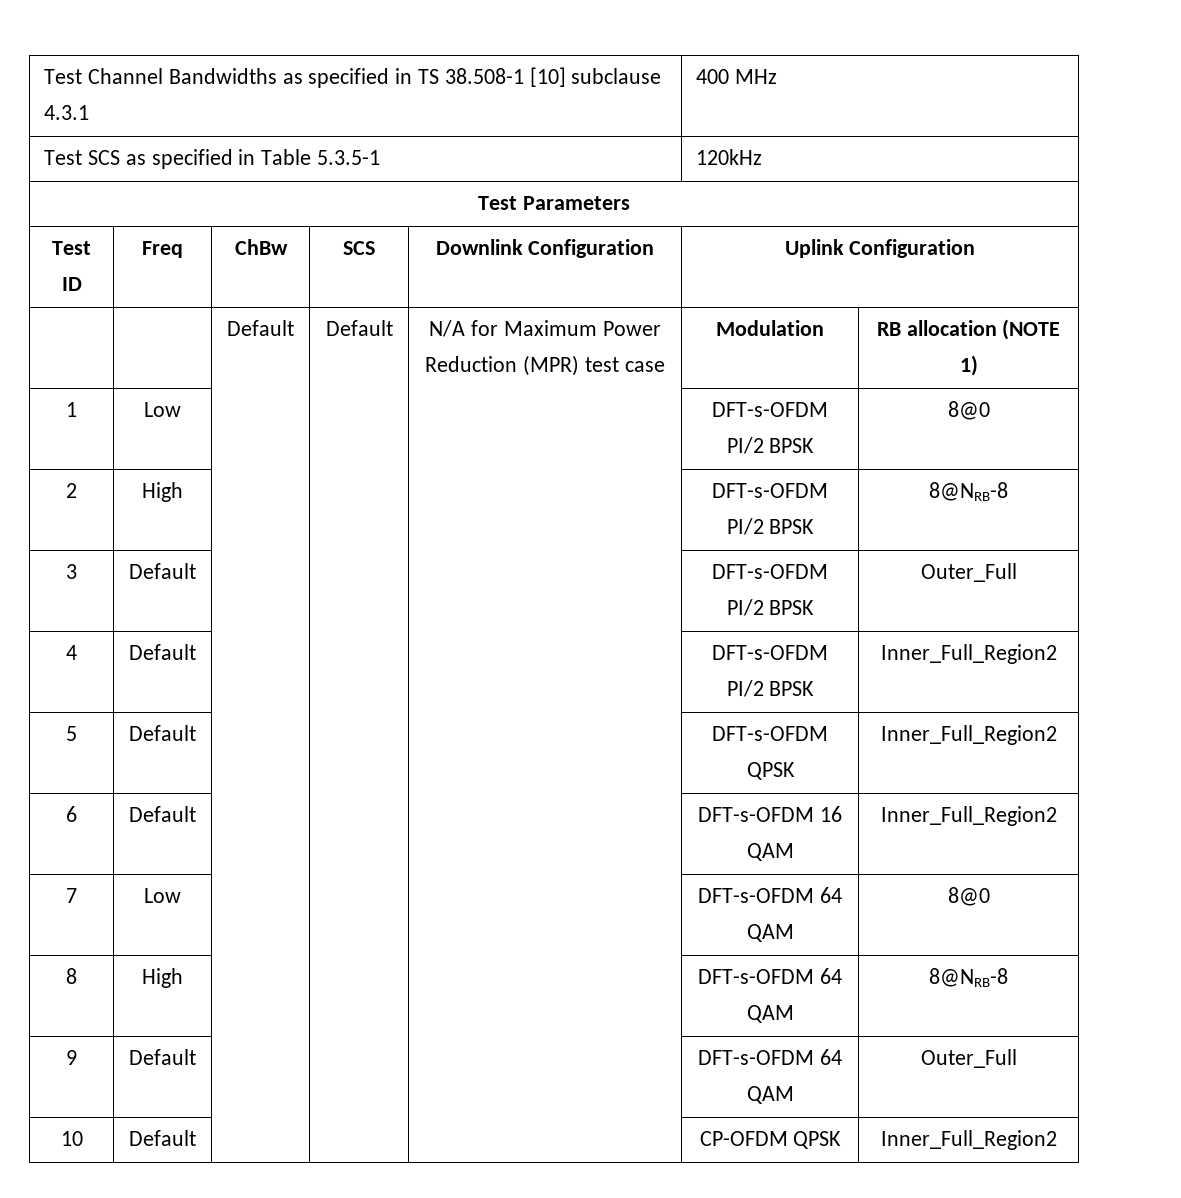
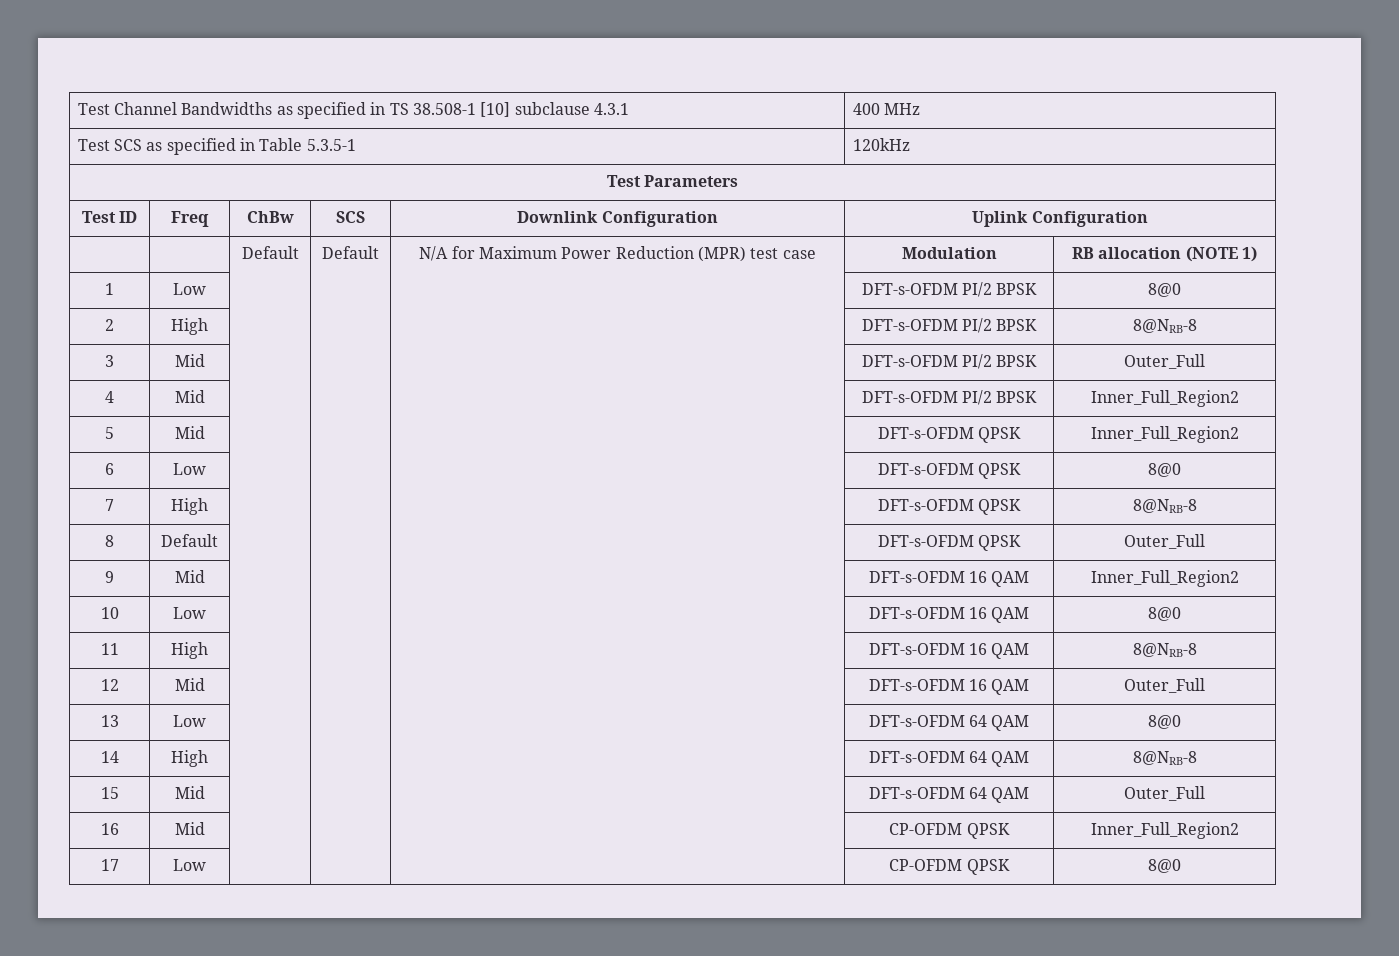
- 3 | Default | | | | DFT-s-OFDM PI/2 BPSK | Outer_Full
+ 3 | Mid | | | | DFT-s-OFDM PI/2 BPSK | Outer_Full
- 4 | Default | | | | DFT-s-OFDM PI/2 BPSK | Inner_Full_Region2
+ 4 | Mid | | | | DFT-s-OFDM PI/2 BPSK | Inner_Full_Region2
- 5 | Default | | | | DFT-s-OFDM QPSK | Inner_Full_Region2
+ 5 | Mid | | | | DFT-s-OFDM QPSK | Inner_Full_Region2
- 6 | Default | | | | DFT-s-OFDM 16 QAM | Inner_Full_Region2
- 7 | Low | | | | DFT-s-OFDM 64 QAM | 8@0
+ 6 | Low | | | | DFT-s-OFDM QPSK | 8@0
+ 7 | High | | | | DFT-s-OFDM QPSK | 8@NRB-8
+ 8 | Default | | | | DFT-s-OFDM QPSK | Outer_Full
+ 9 | Mid | | | | DFT-s-OFDM 16 QAM | Inner_Full_Region2
+ 10 | Low | | | | DFT-s-OFDM 16 QAM | 8@0
+ 11 | High | | | | DFT-s-OFDM 16 QAM | 8@NRB-8
+ 12 | Mid | | | | DFT-s-OFDM 16 QAM | Outer_Full
+ 13 | Low | | | | DFT-s-OFDM 64 QAM | 8@0
- 8 | High | | | | DFT-s-OFDM 64 QAM | 8@NRB-8
+ 14 | High | | | | DFT-s-OFDM 64 QAM | 8@NRB-8
- 9 | Default | | | | DFT-s-OFDM 64 QAM | Outer_Full
+ 15 | Mid | | | | DFT-s-OFDM 64 QAM | Outer_Full
- 10 | Default | | | | CP-OFDM QPSK | Inner_Full_Region2
+ 16 | Mid | | | | CP-OFDM QPSK | Inner_Full_Region2
+ 17 | Low | | | | CP-OFDM QPSK | 8@0

